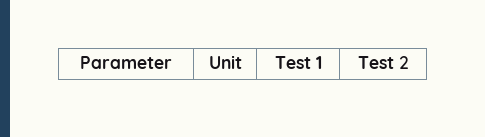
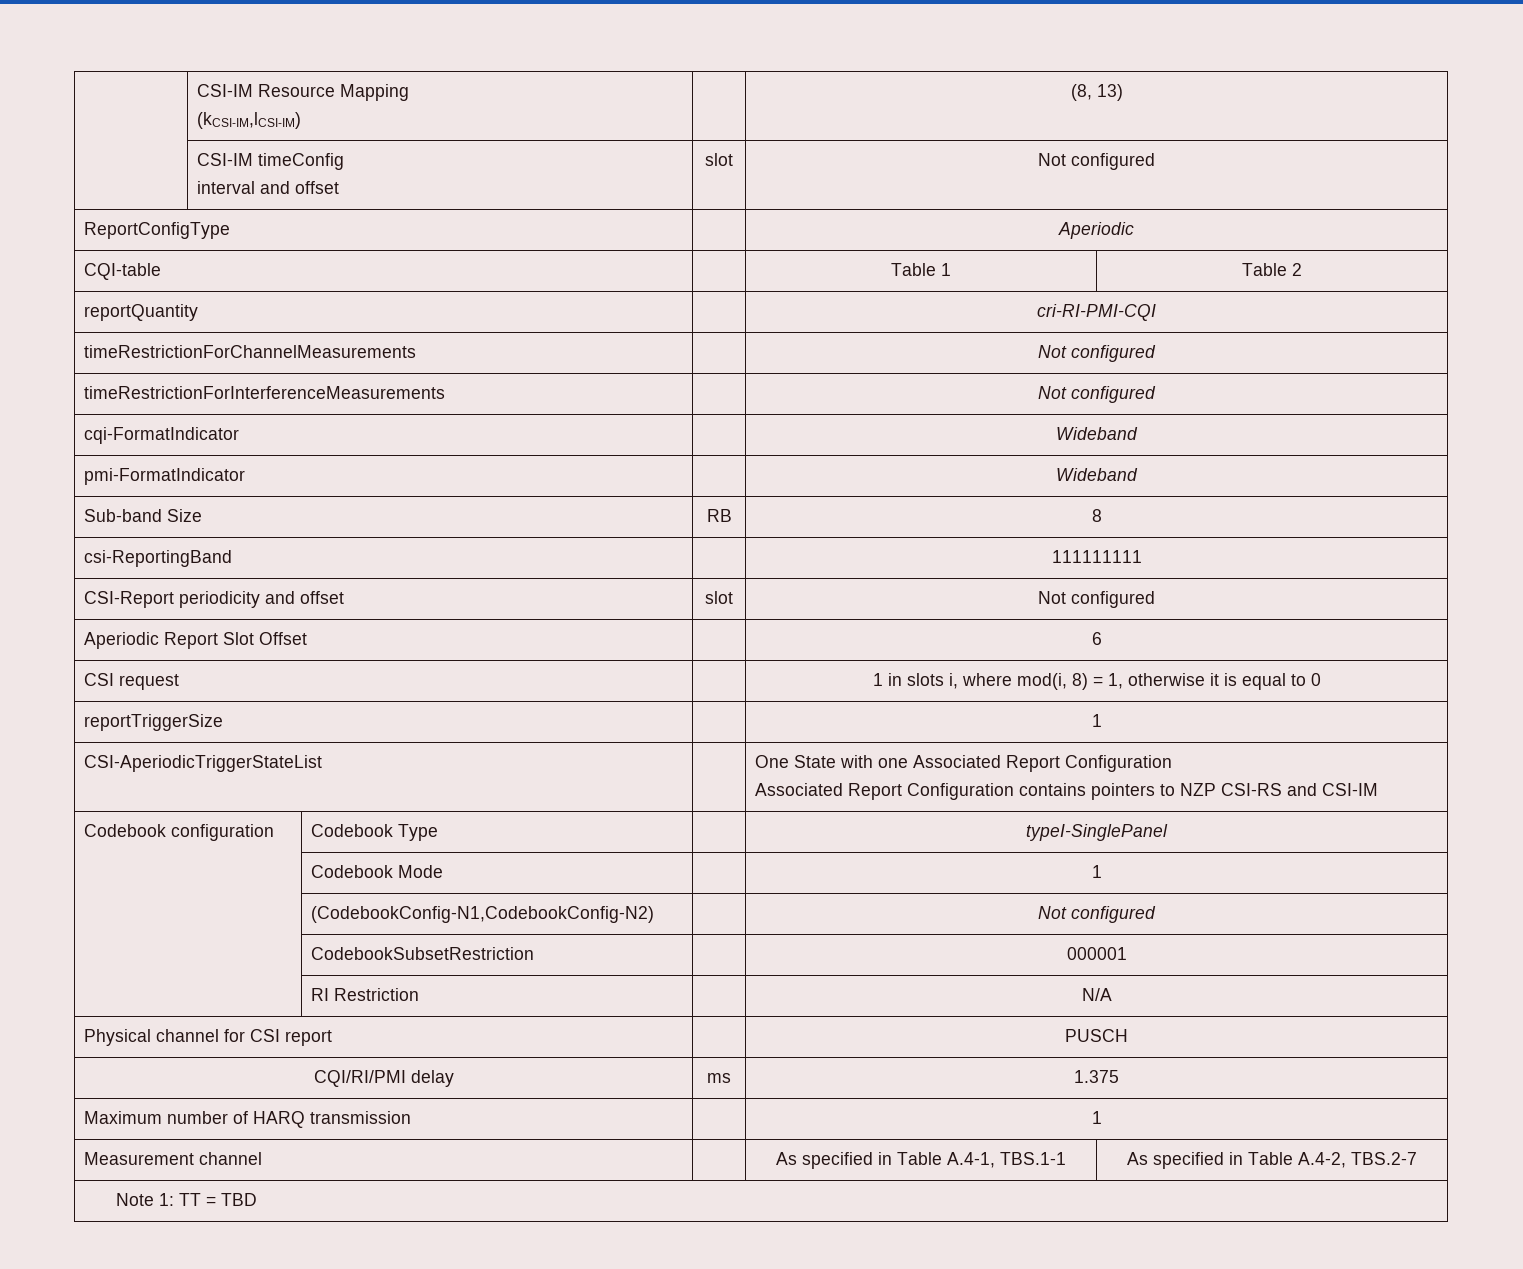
- Parameter | Unit | Test 1 | Test 2
+ | CSI-IM Resource Mapping
+ (kCSI-IM,lCSI-IM) | | (8, 13)
+ | CSI-IM timeConfig
+ interval and offset | slot | Not configured
+ ReportConfigType | | Aperiodic
+ CQI-table | | Table 1 | Table 2
+ reportQuantity | | cri-RI-PMI-CQI
+ timeRestrictionForChannelMeasurements | | Not configured
+ timeRestrictionForInterferenceMeasurements | | Not configured
+ cqi-FormatIndicator | | Wideband
+ pmi-FormatIndicator | | Wideband
+ Sub-band Size | RB | 8
+ csi-ReportingBand | | 111111111
+ CSI-Report periodicity and offset | slot | Not configured
+ Aperiodic Report Slot Offset | | 6
+ CSI request | | 1 in slots i, where mod(i, 8) = 1, otherwise it is equal to 0
+ reportTriggerSize | | 1
+ CSI-AperiodicTriggerStateList | | One State with one Associated Report Configuration
+ Associated Report Configuration contains pointers to NZP CSI-RS and CSI-IM
+ Codebook configuration | Codebook Type | | typeI-SinglePanel
+ | Codebook Mode | | 1
+ | (CodebookConfig-N1,CodebookConfig-N2) | | Not configured
+ | CodebookSubsetRestriction | | 000001
+ | RI Restriction | | N/A
+ Physical channel for CSI report | | PUSCH
+ CQI/RI/PMI delay | ms | 1.375
+ Maximum number of HARQ transmission | | 1
+ Measurement channel | | As specified in Table A.4-1, TBS.1-1 | As specified in Table A.4-2, TBS.2-7
+ Note 1: TT = TBD

